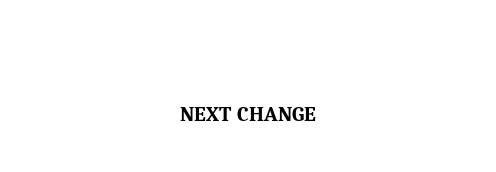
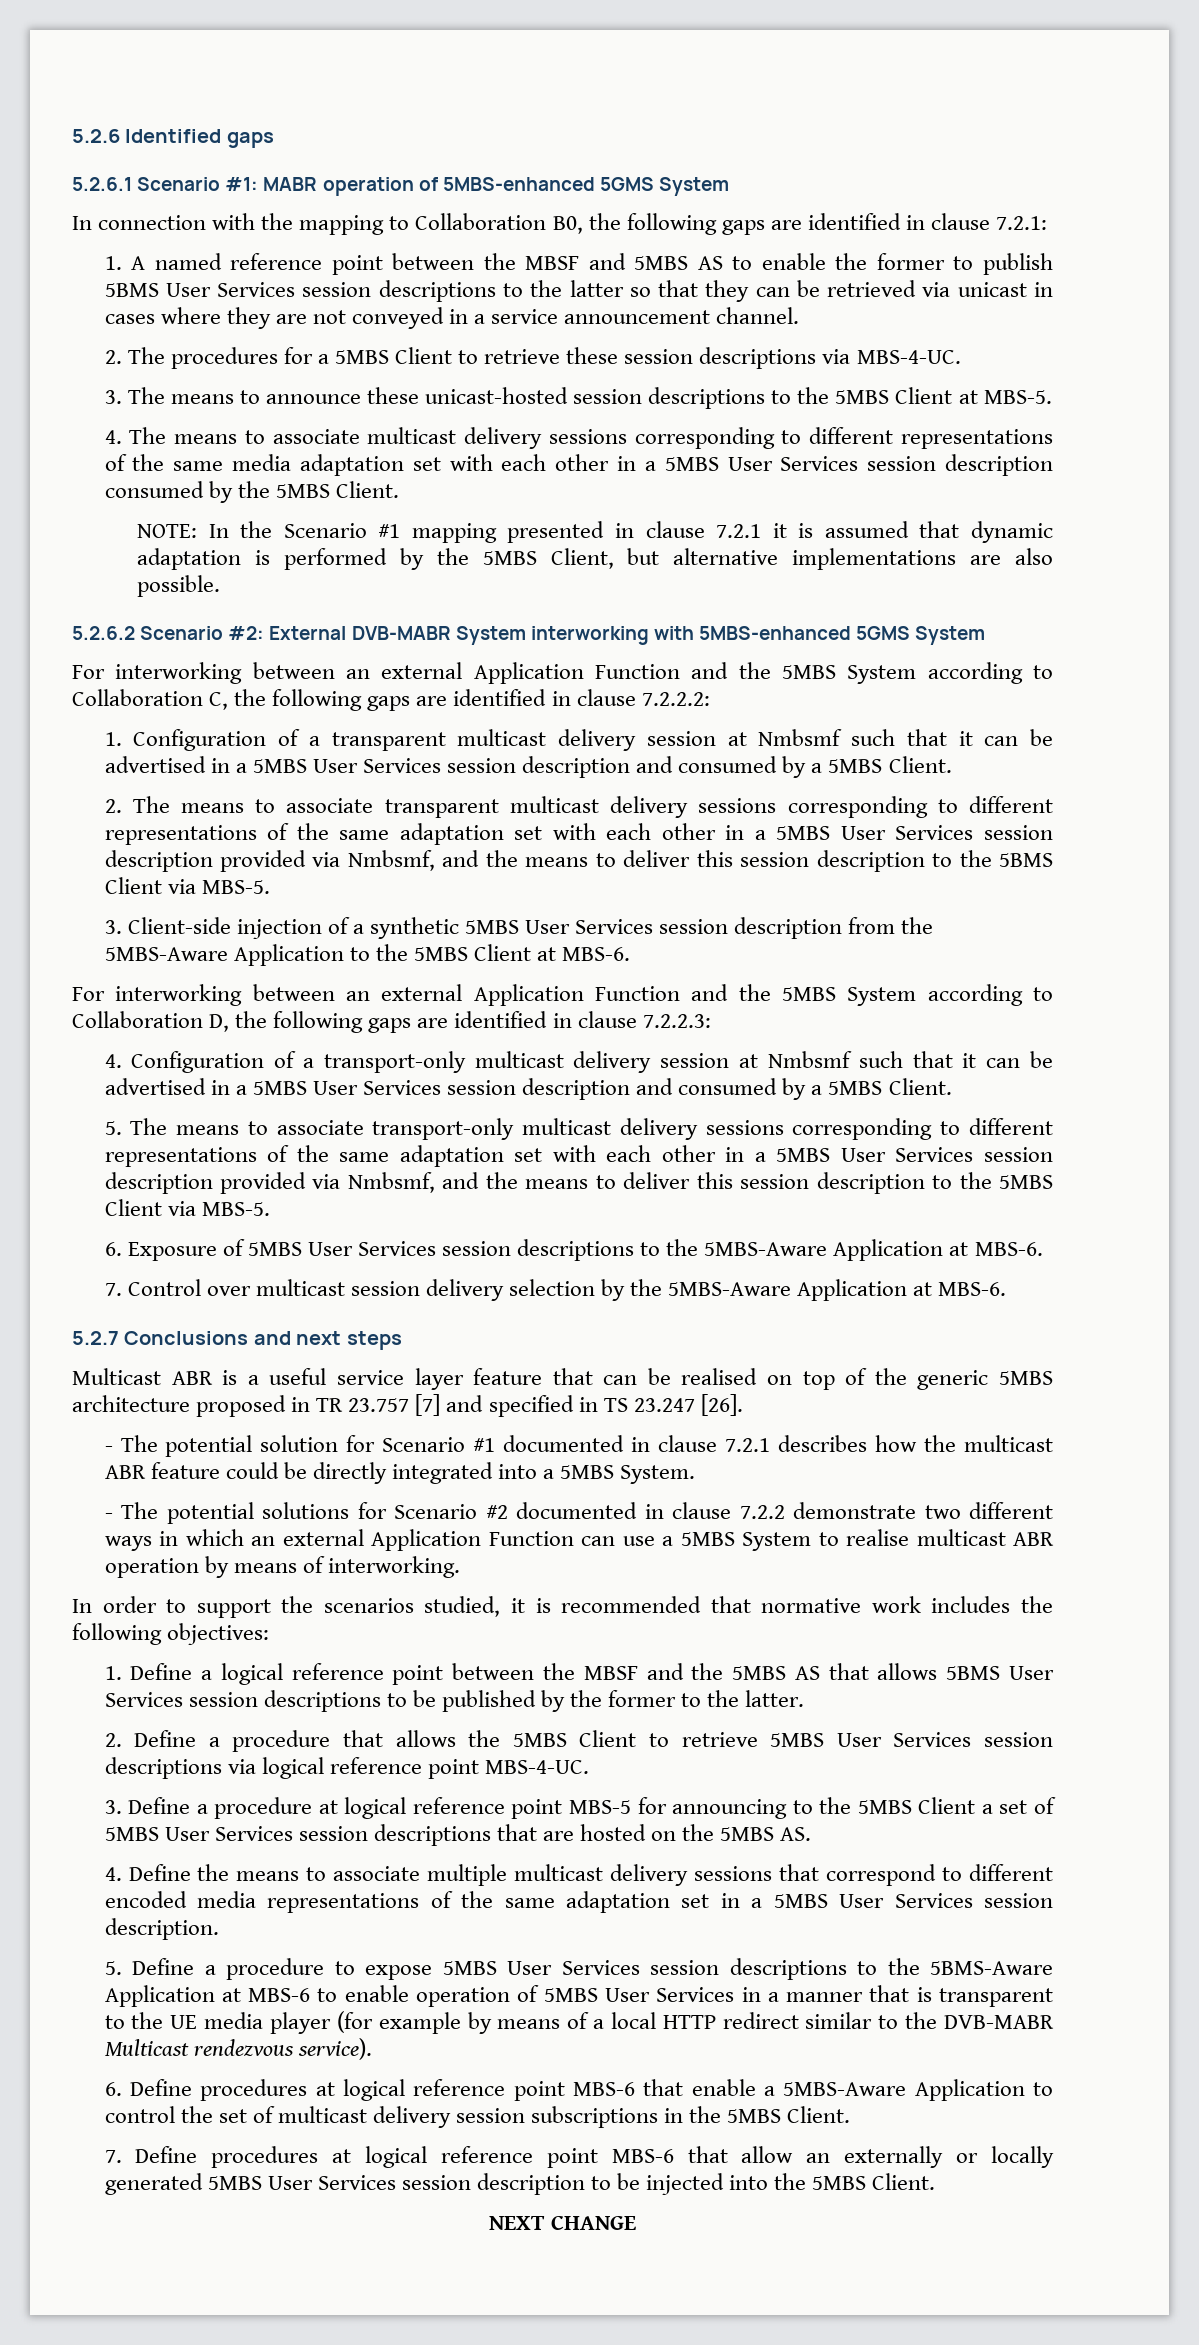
+ 5.2.6 Identified gaps
+ 5.2.6.1 Scenario #1: MABR operation of 5MBS-enhanced 5GMS System
+ In connection with the mapping to Collaboration B0, the following gaps are identified in clause 7.2.1:
+ 1. A named reference point between the MBSF and 5MBS AS to enable the former to publish 5BMS User Services session descriptions to the latter so that they can be retrieved via unicast in cases where they are not conveyed in a service announcement channel.
+ 2. The procedures for a 5MBS Client to retrieve these session descriptions via MBS-4-UC.
+ 3. The means to announce these unicast-hosted session descriptions to the 5MBS Client at MBS-5.
+ 4. The means to associate multicast delivery sessions corresponding to different representations of the same media adaptation set with each other in a 5MBS User Services session description consumed by the 5MBS Client.
+ NOTE: In the Scenario #1 mapping presented in clause 7.2.1 it is assumed that dynamic adaptation is performed by the 5MBS Client, but alternative implementations are also possible.
+ 5.2.6.2 Scenario #2: External DVB-MABR System interworking with 5MBS-enhanced 5GMS System
+ For interworking between an external Application Function and the 5MBS System according to Collaboration C, the following gaps are identified in clause 7.2.2.2:
+ 1. Configuration of a transparent multicast delivery session at Nmbsmf such that it can be advertised in a 5MBS User Services session description and consumed by a 5MBS Client.
+ 2. The means to associate transparent multicast delivery sessions corresponding to different representations of the same adaptation set with each other in a 5MBS User Services session description provided via Nmbsmf, and the means to deliver this session description to the 5BMS Client via MBS-5.
+ 3. Client-side injection of a synthetic 5MBS User Services session description from the 5MBS-Aware Application to the 5MBS Client at MBS-6.
+ For interworking between an external Application Function and the 5MBS System according to Collaboration D, the following gaps are identified in clause 7.2.2.3:
+ 4. Configuration of a transport-only multicast delivery session at Nmbsmf such that it can be advertised in a 5MBS User Services session description and consumed by a 5MBS Client.
+ 5. The means to associate transport-only multicast delivery sessions corresponding to different representations of the same adaptation set with each other in a 5MBS User Services session description provided via Nmbsmf, and the means to deliver this session description to the 5MBS Client via MBS-5.
+ 6. Exposure of 5MBS User Services session descriptions to the 5MBS-Aware Application at MBS-6.
+ 7. Control over multicast session delivery selection by the 5MBS-Aware Application at MBS-6.
+ 5.2.7 Conclusions and next steps
+ Multicast ABR is a useful service layer feature that can be realised on top of the generic 5MBS architecture proposed in TR 23.757 [7] and specified in TS 23.247 [26].
+ - The potential solution for Scenario #1 documented in clause 7.2.1 describes how the multicast ABR feature could be directly integrated into a 5MBS System.
+ - The potential solutions for Scenario #2 documented in clause 7.2.2 demonstrate two different ways in which an external Application Function can use a 5MBS System to realise multicast ABR operation by means of interworking.
+ In order to support the scenarios studied, it is recommended that normative work includes the following objectives:
+ 1. Define a logical reference point between the MBSF and the 5MBS AS that allows 5BMS User Services session descriptions to be published by the former to the latter.
+ 2. Define a procedure that allows the 5MBS Client to retrieve 5MBS User Services session descriptions via logical reference point MBS-4-UC.
+ 3. Define a procedure at logical reference point MBS-5 for announcing to the 5MBS Client a set of 5MBS User Services session descriptions that are hosted on the 5MBS AS.
+ 4. Define the means to associate multiple multicast delivery sessions that correspond to different encoded media representations of the same adaptation set in a 5MBS User Services session description.
+ 5. Define a procedure to expose 5MBS User Services session descriptions to the 5BMS-Aware Application at MBS-6 to enable operation of 5MBS User Services in a manner that is transparent to the UE media player (for example by means of a local HTTP redirect similar to the DVB-MABR Multicast rendezvous service).
+ 6. Define procedures at logical reference point MBS-6 that enable a 5MBS-Aware Application to control the set of multicast delivery session subscriptions in the 5MBS Client.
+ 7. Define procedures at logical reference point MBS-6 that allow an externally or locally generated 5MBS User Services session description to be injected into the 5MBS Client.

